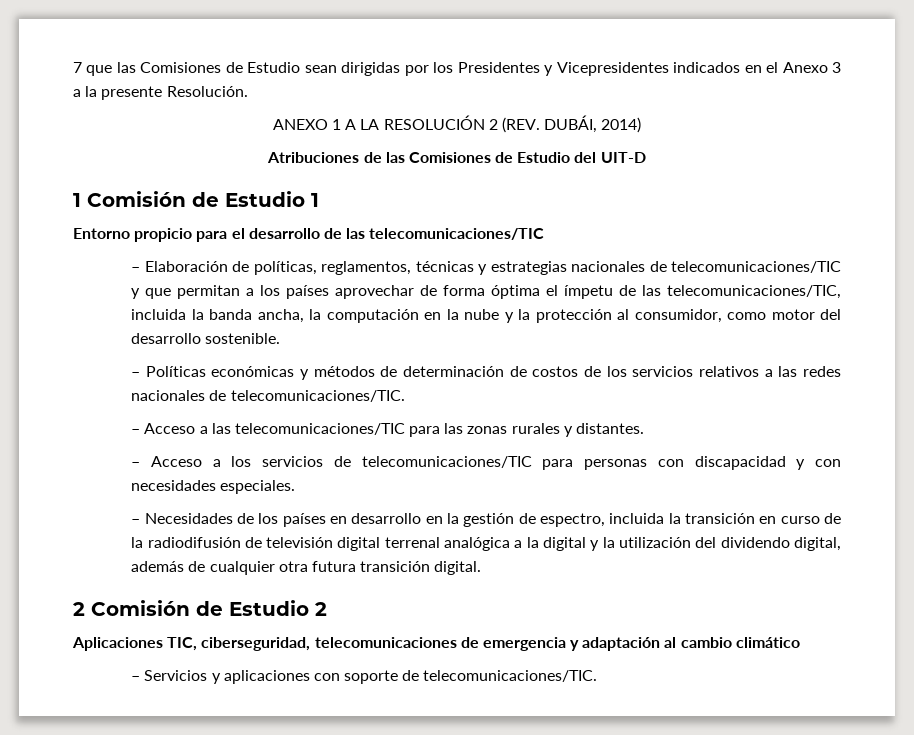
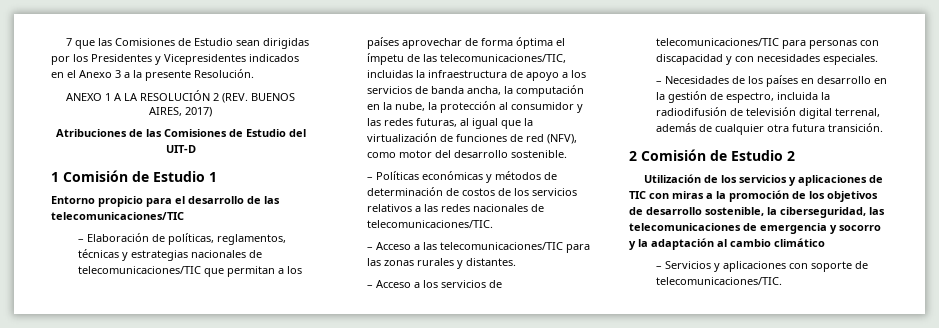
- ANEXO 1 A LA RESOLUCIÓN 2 (REV. DUBÁI, 2014)
+ ANEXO 1 A LA RESOLUCIÓN 2 (REV. BUENOS AIRES, 2017)
- – Elaboración de políticas, reglamentos, técnicas y estrategias nacionales de telecomunicaciones/TIC y que permitan a los países aprovechar de forma óptima el ímpetu de las telecomunicaciones/TIC, incluida la banda ancha, la computación en la nube y la protección al consumidor, como motor del desarrollo sostenible.
+ – Elaboración de políticas, reglamentos, técnicas y estrategias nacionales de telecomunicaciones/TIC que permitan a los países aprovechar de forma óptima el ímpetu de las telecomunicaciones/TIC, incluidas la infraestructura de apoyo a los servicios de banda ancha, la computación en la nube, la protección al consumidor y las redes futuras, al igual que la virtualización de funciones de red (NFV), como motor del desarrollo sostenible.
- – Necesidades de los países en desarrollo en la gestión de espectro, incluida la transición en curso de la radiodifusión de televisión digital terrenal analógica a la digital y la utilización del dividendo digital, además de cualquier otra futura transición digital.
+ – Necesidades de los países en desarrollo en la gestión de espectro, incluida la radiodifusión de televisión digital terrenal, además de cualquier otra futura transición.
- Aplicaciones TIC, ciberseguridad, telecomunicaciones de emergencia y adaptación al cambio climático
+ Utilización de los servicios y aplicaciones de TIC con miras a la promoción de los objetivos de desarrollo sostenible, la ciberseguridad, las telecomunicaciones de emergencia y socorro y la adaptación al cambio climático

